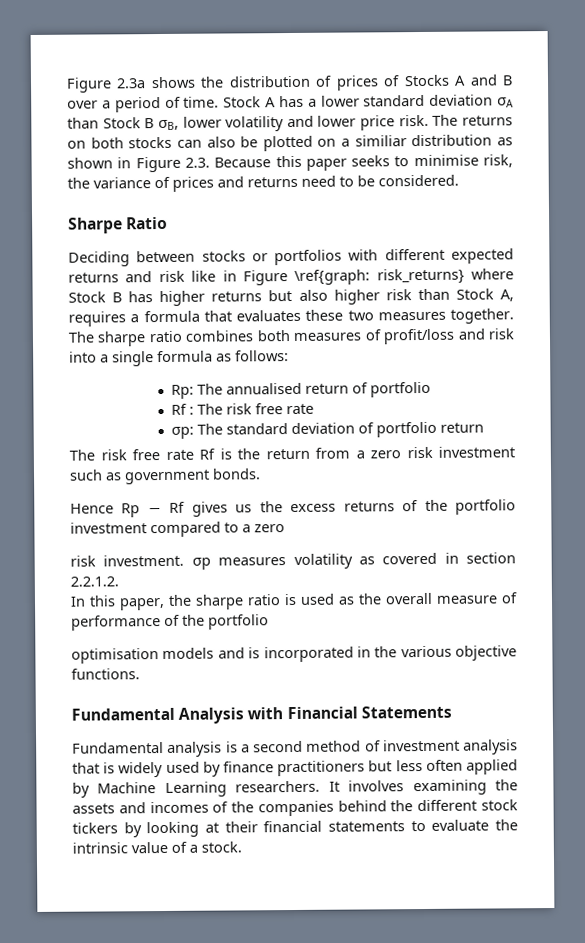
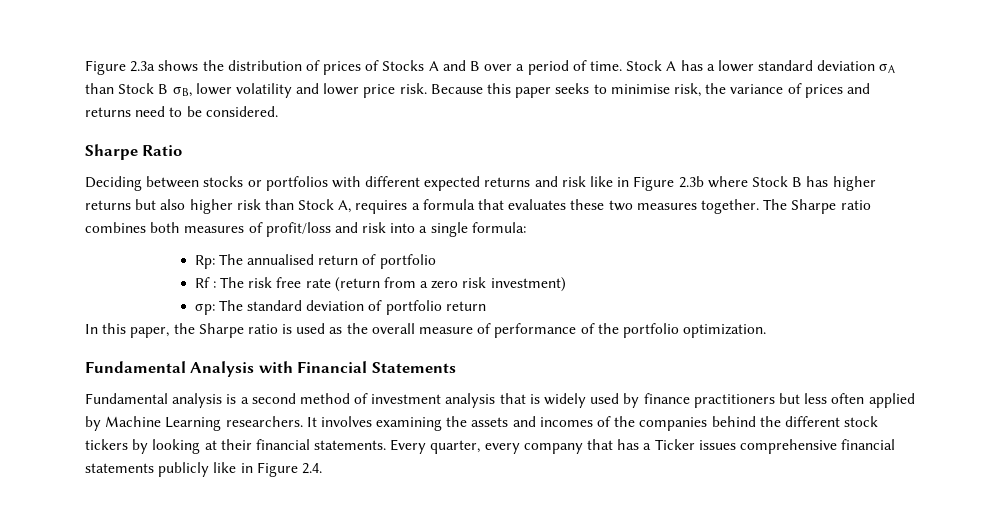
- The returns on both stocks can also be plotted on a similiar distribution as shown in Figure 2.3. Because this paper seeks to minimise risk, the variance of prices and returns need to be considered.
+ Because this paper seeks to minimise risk, the variance of prices and returns need to be considered.
- Deciding between stocks or portfolios with different expected returns and risk like in Figure \ref{graph: risk_returns} where Stock B has higher returns but also higher risk than Stock A, requires a formula that evaluates these two measures together.
+ Deciding between stocks or portfolios with different expected returns and risk like in Figure 2.3b where Stock B has higher returns but also higher risk than Stock A, requires a formula that evaluates these two measures together.
- The sharpe ratio combines both measures of profit/loss and risk into a single formula as follows:
+ The Sharpe ratio combines both measures of profit/loss and risk into a single formula:
- Rf : The risk free rate
+ Rf : The risk free rate (return from a zero risk investment)
- The risk free rate Rf is the return from a zero risk investment such as government bonds.
- Hence Rp − Rf gives us the excess returns of the portfolio investment compared to a zero
- risk investment. σp measures volatility as covered in section 2.2.1.2.
- In this paper, the sharpe ratio is used as the overall measure of performance of the portfolio
- optimisation models and is incorporated in the various objective functions.
+ In this paper, the Sharpe ratio is used as the overall measure of performance of the portfolio optimization.
- It involves examining the assets and incomes of the companies behind the different stock tickers by looking at their financial statements to evaluate the intrinsic value of a stock.
+ It involves examining the assets and incomes of the companies behind the different stock tickers by looking at their financial statements. Every quarter, every company that has a Ticker issues comprehensive financial statements publicly like in Figure 2.4.

